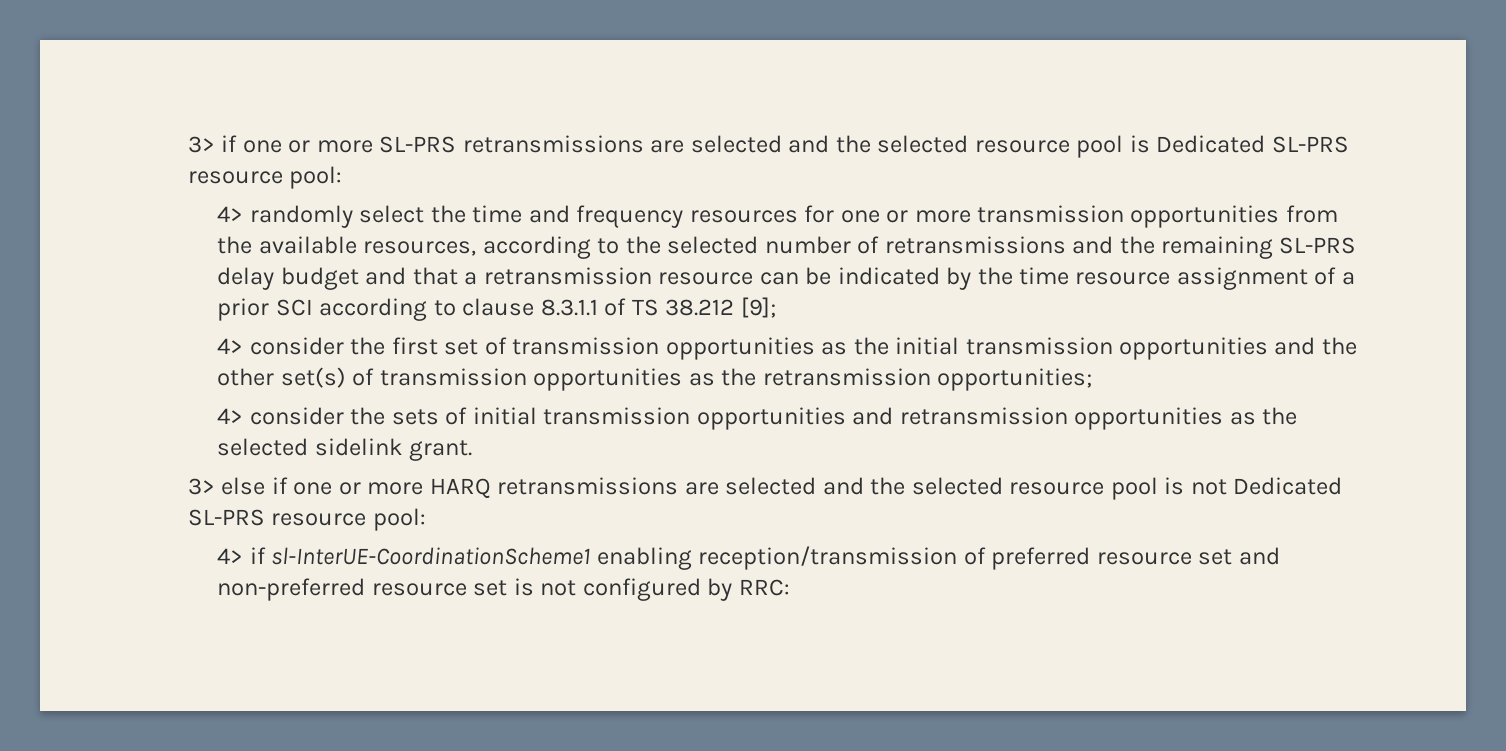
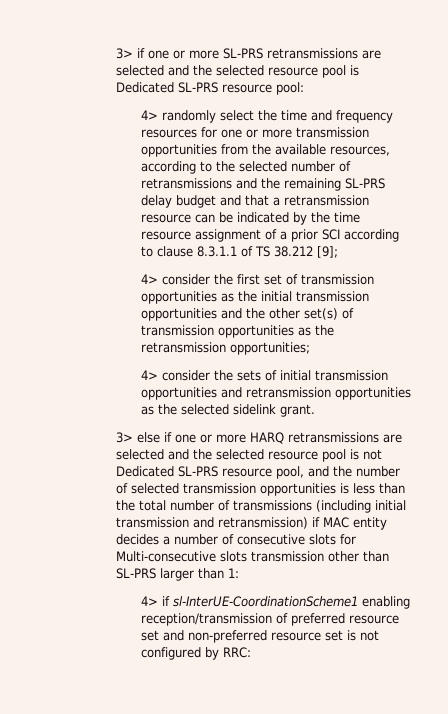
- 3> else if one or more HARQ retransmissions are selected and the selected resource pool is not Dedicated SL-PRS resource pool:
+ 3> else if one or more HARQ retransmissions are selected and the selected resource pool is not Dedicated SL-PRS resource pool, and the number of selected transmission opportunities is less than the total number of transmissions (including initial transmission and retransmission) if MAC entity decides a number of consecutive slots for Multi-consecutive slots transmission other than SL-PRS larger than 1:

